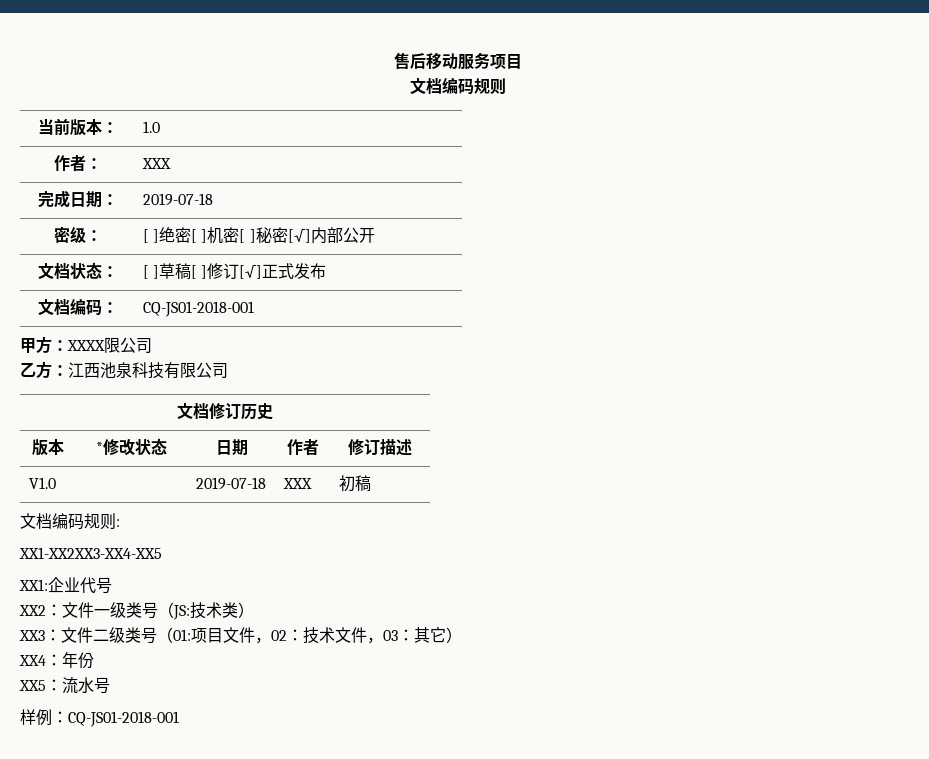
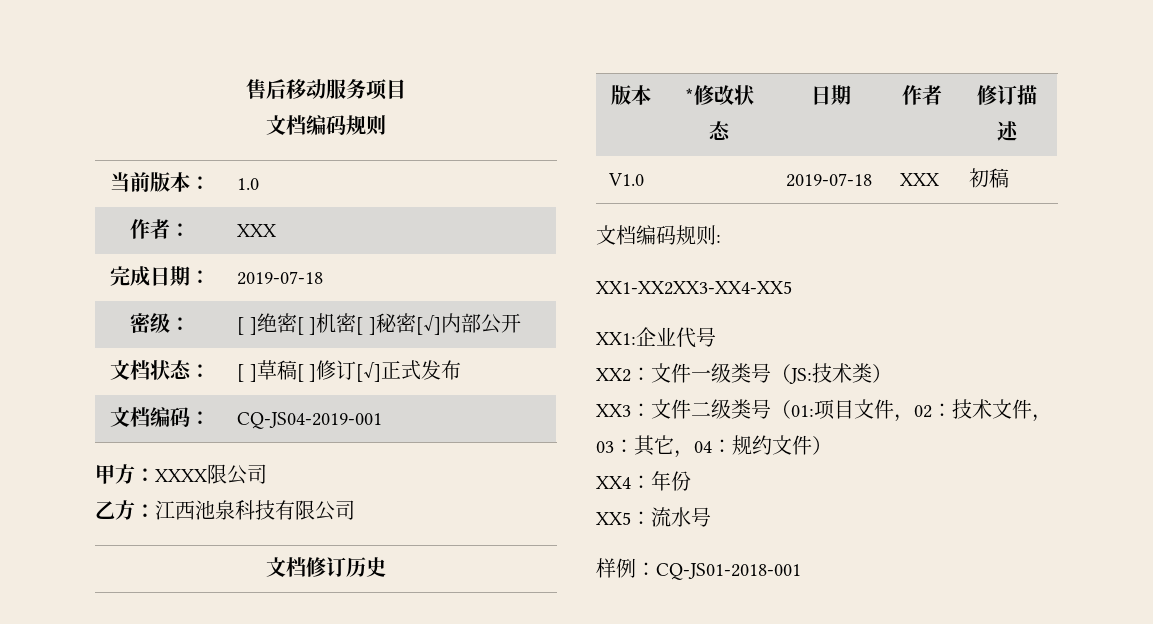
- 文档编码： | CQ-JS01-2018-001
+ 文档编码： | CQ-JS04-2019-001
- XX3：文件二级类号（01:项目文件，02：技术文件，03：其它）
+ XX3：文件二级类号（01:项目文件，02：技术文件，03：其它，04：规约文件）

